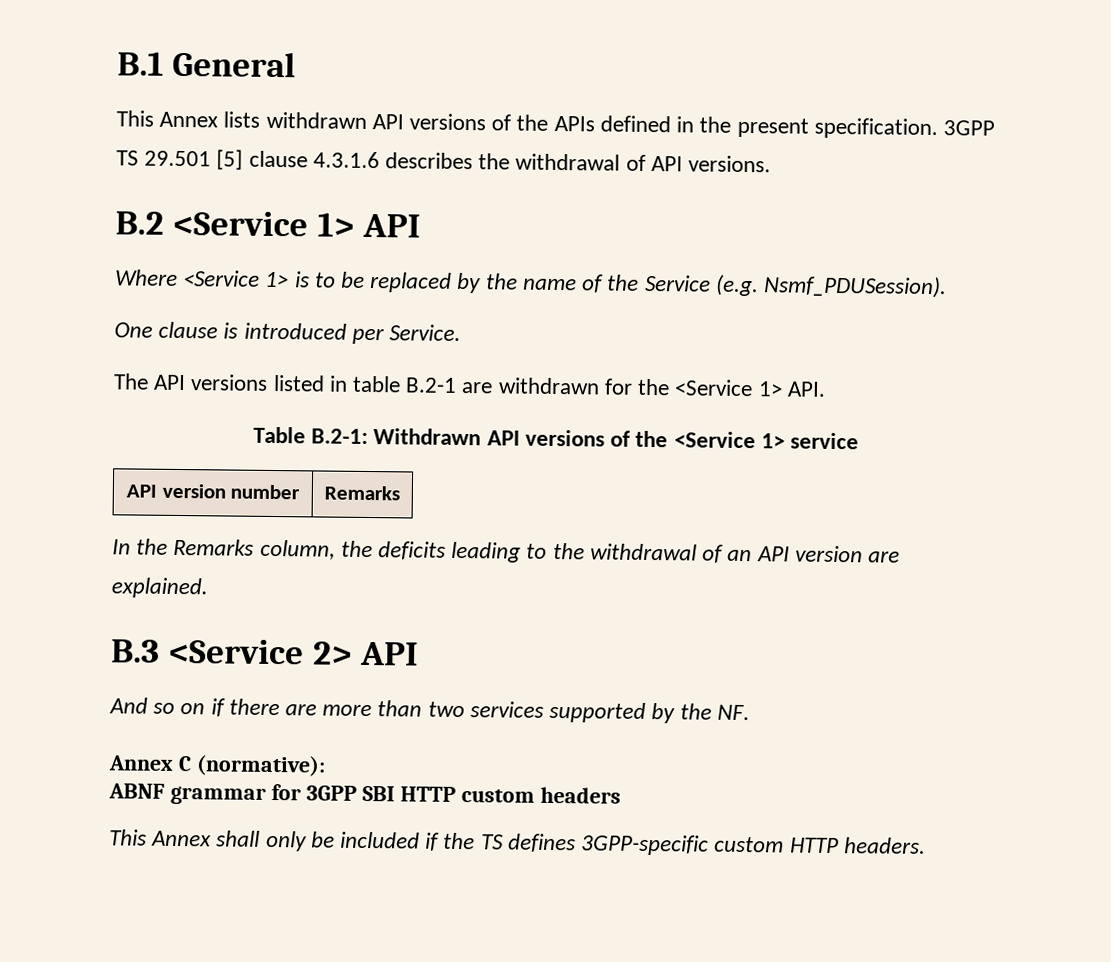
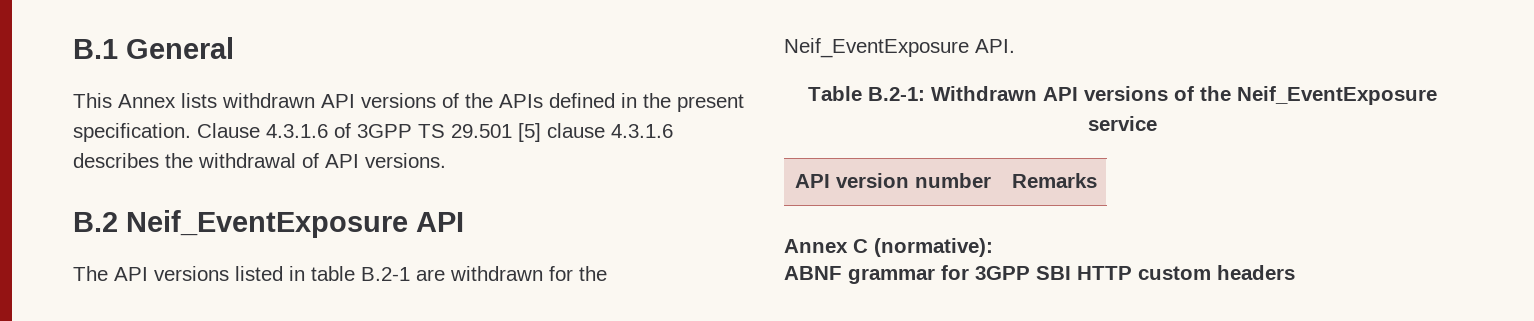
- 3GPP TS 29.501 [5] clause 4.3.1.6 describes the withdrawal of API versions.
+ Clause 4.3.1.6 of 3GPP TS 29.501 [5] clause 4.3.1.6 describes the withdrawal of API versions.
- B.2 <Service 1> API
- Where <Service 1> is to be replaced by the name of the Service (e.g. Nsmf_PDUSession).
- One clause is introduced per Service.
+ B.2 Neif_EventExposure API
- The API versions listed in table B.2-1 are withdrawn for the <Service 1> API.
+ The API versions listed in table B.2-1 are withdrawn for the Neif_EventExposure API.
- Table B.2-1: Withdrawn API versions of the <Service 1> service
+ Table B.2-1: Withdrawn API versions of the Neif_EventExposure service
- In the Remarks column, the deficits leading to the withdrawal of an API version are explained.
- B.3 <Service 2> API
- And so on if there are more than two services supported by the NF.
- This Annex shall only be included if the TS defines 3GPP-specific custom HTTP headers.

